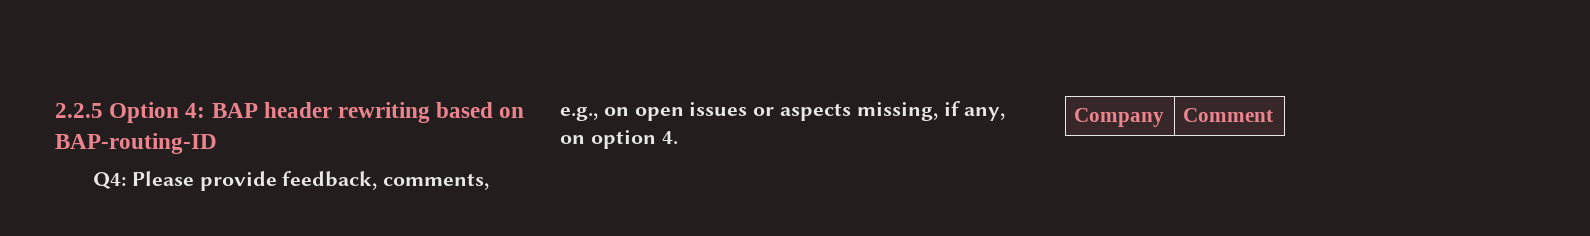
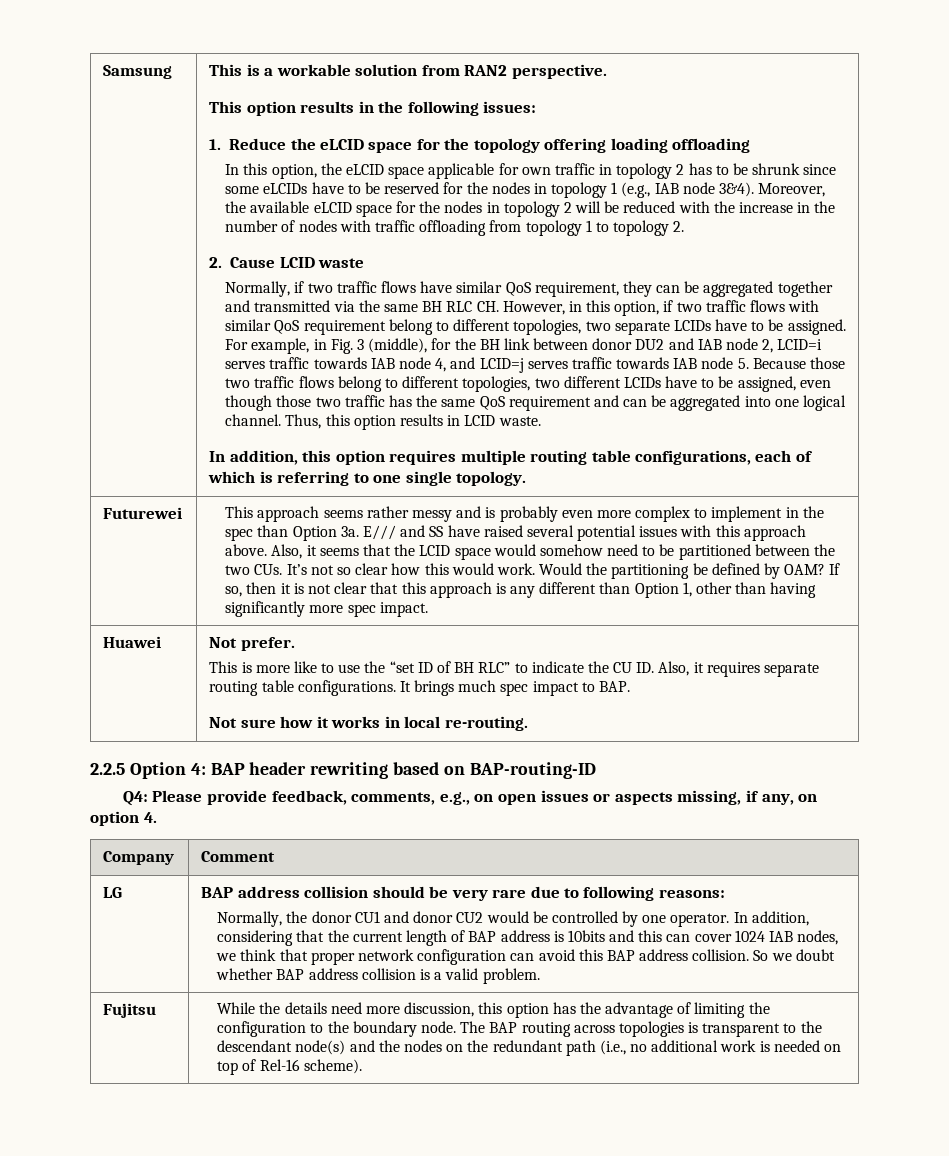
+ Samsung | This is a workable solution from RAN2 perspective.
+ This option results in the following issues:
+ 1. Reduce the eLCID space for the topology offering loading offloading
+ In this option, the eLCID space applicable for own traffic in topology 2 has to be shrunk since some eLCIDs have to be reserved for the nodes in topology 1 (e.g., IAB node 3&4). Moreover, the available eLCID space for the nodes in topology 2 will be reduced with the increase in the number of nodes with traffic offloading from topology 1 to topology 2.
+ 2. Cause LCID waste
+ Normally, if two traffic flows have similar QoS requirement, they can be aggregated together and transmitted via the same BH RLC CH. However, in this option, if two traffic flows with similar QoS requirement belong to different topologies, two separate LCIDs have to be assigned. For example, in Fig. 3 (middle), for the BH link between donor DU2 and IAB node 2, LCID=i serves traffic towards IAB node 4, and LCID=j serves traffic towards IAB node 5. Because those two traffic flows belong to different topologies, two different LCIDs have to be assigned, even though those two traffic has the same QoS requirement and can be aggregated into one logical channel. Thus, this option results in LCID waste.
+ In addition, this option requires multiple routing table configurations, each of which is referring to one single topology.
+ Futurewei | This approach seems rather messy and is probably even more complex to implement in the spec than Option 3a. E/// and SS have raised several potential issues with this approach above. Also, it seems that the LCID space would somehow need to be partitioned between the two CUs. It’s not so clear how this would work. Would the partitioning be defined by OAM? If so, then it is not clear that this approach is any different than Option 1, other than having significantly more spec impact.
+ Huawei | Not prefer.
+ This is more like to use the “set ID of BH RLC” to indicate the CU ID. Also, it requires separate routing table configurations. It brings much spec impact to BAP.
+ Not sure how it works in local re-routing.
+ LG | BAP address collision should be very rare due to following reasons:
+ Normally, the donor CU1 and donor CU2 would be controlled by one operator. In addition, considering that the current length of BAP address is 10bits and this can cover 1024 IAB nodes, we think that proper network configuration can avoid this BAP address collision. So we doubt whether BAP address collision is a valid problem.
+ Fujitsu | While the details need more discussion, this option has the advantage of limiting the configuration to the boundary node. The BAP routing across topologies is transparent to the descendant node(s) and the nodes on the redundant path (i.e., no additional work is needed on top of Rel-16 scheme).

